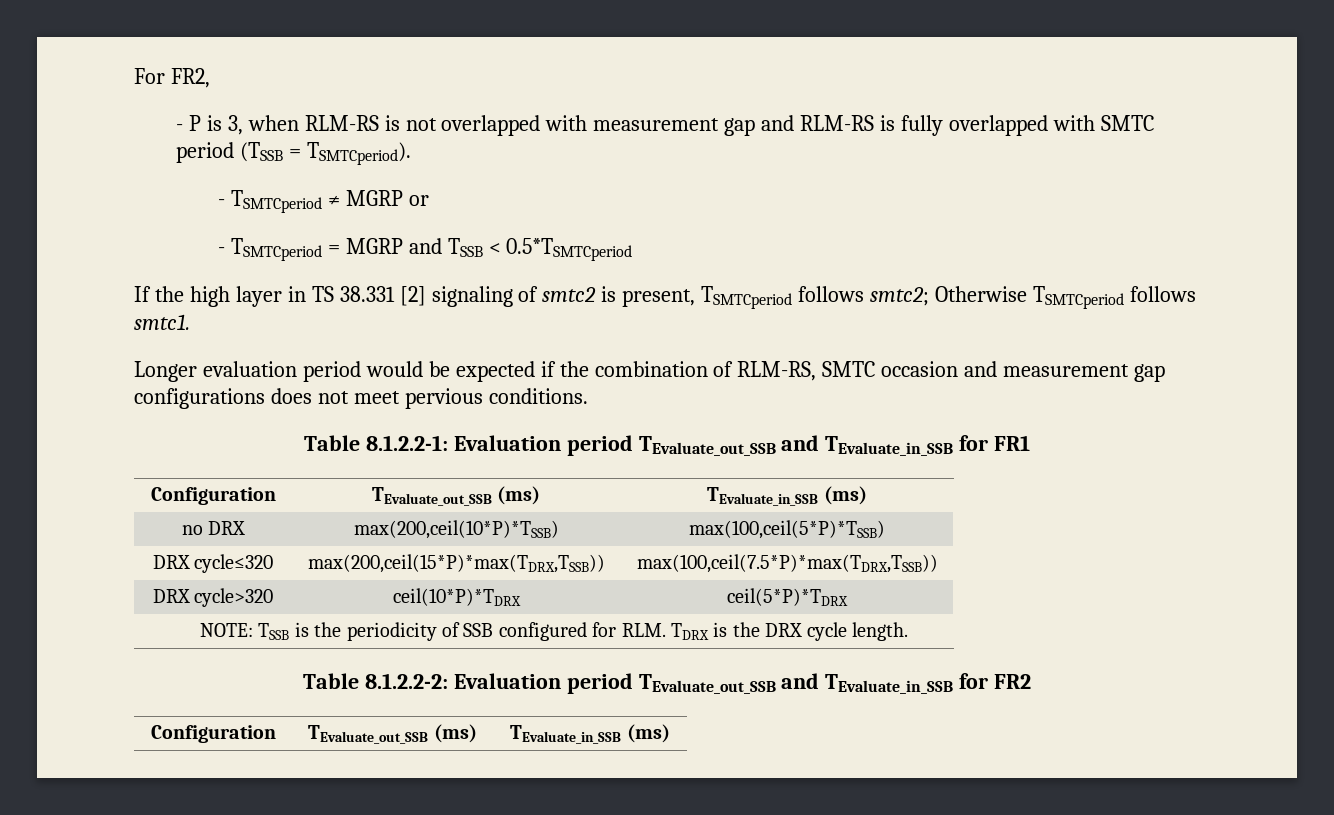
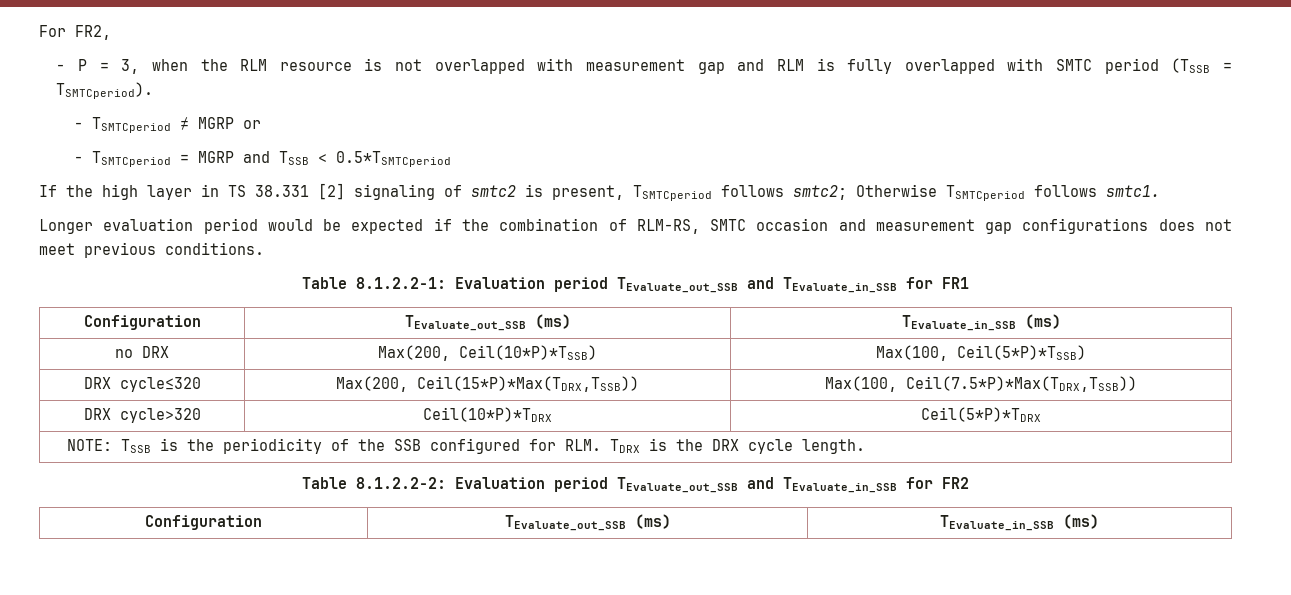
- - P is 3, when RLM-RS is not overlapped with measurement gap and RLM-RS is fully overlapped with SMTC period (TSSB = TSMTCperiod).
+ - P = 3, when the RLM resource is not overlapped with measurement gap and RLM is fully overlapped with SMTC period (TSSB = TSMTCperiod).
- Longer evaluation period would be expected if the combination of RLM-RS, SMTC occasion and measurement gap configurations does not meet pervious conditions.
+ Longer evaluation period would be expected if the combination of RLM-RS, SMTC occasion and measurement gap configurations does not meet previous conditions.
- no DRX | max(200,ceil(10*P)*TSSB) | max(100,ceil(5*P)*TSSB)
- DRX cycle≤320 | max(200,ceil(15*P)*max(TDRX,TSSB)) | max(100,ceil(7.5*P)*max(TDRX,TSSB))
+ no DRX | Max(200, Ceil(10*P)*TSSB) | Max(100, Ceil(5*P)*TSSB)
+ DRX cycle≤320 | Max(200, Ceil(15*P)*Max(TDRX,TSSB)) | Max(100, Ceil(7.5*P)*Max(TDRX,TSSB))
- DRX cycle>320 | ceil(10*P)*TDRX | ceil(5*P)*TDRX
+ DRX cycle>320 | Ceil(10*P)*TDRX | Ceil(5*P)*TDRX
- NOTE: TSSB is the periodicity of SSB configured for RLM. TDRX is the DRX cycle length.
+ NOTE: TSSB is the periodicity of the SSB configured for RLM. TDRX is the DRX cycle length.

